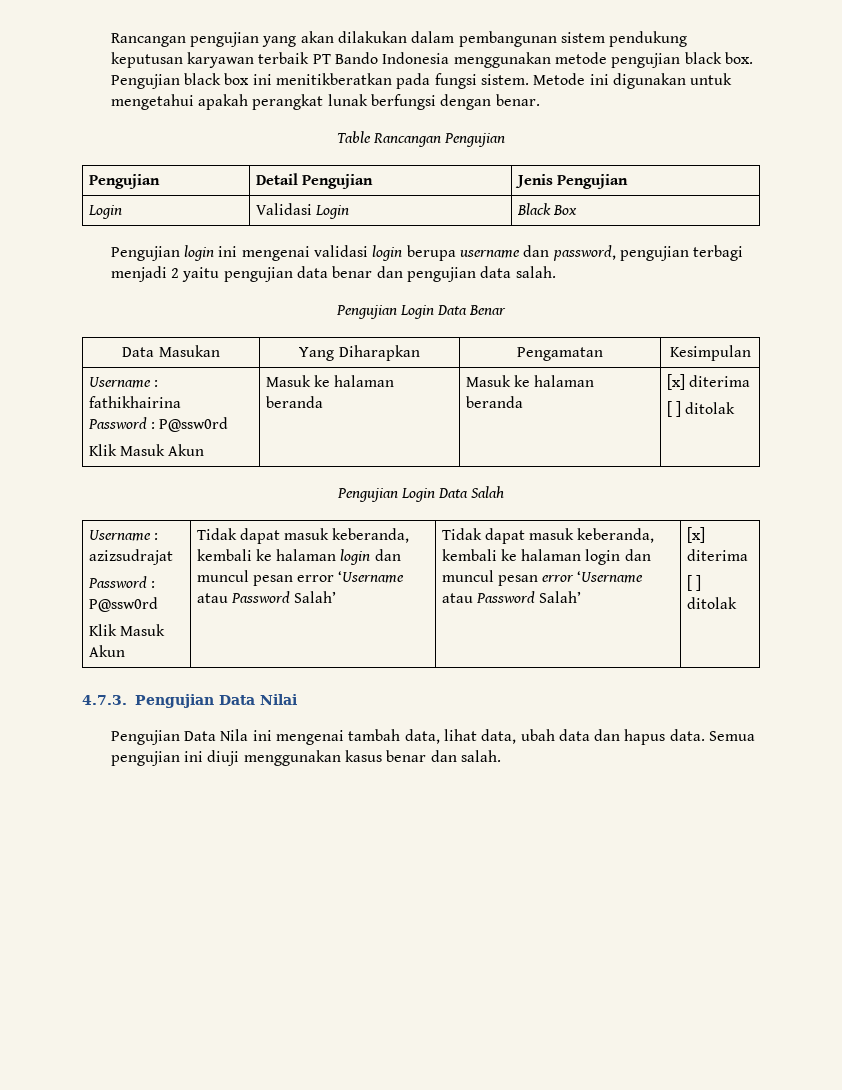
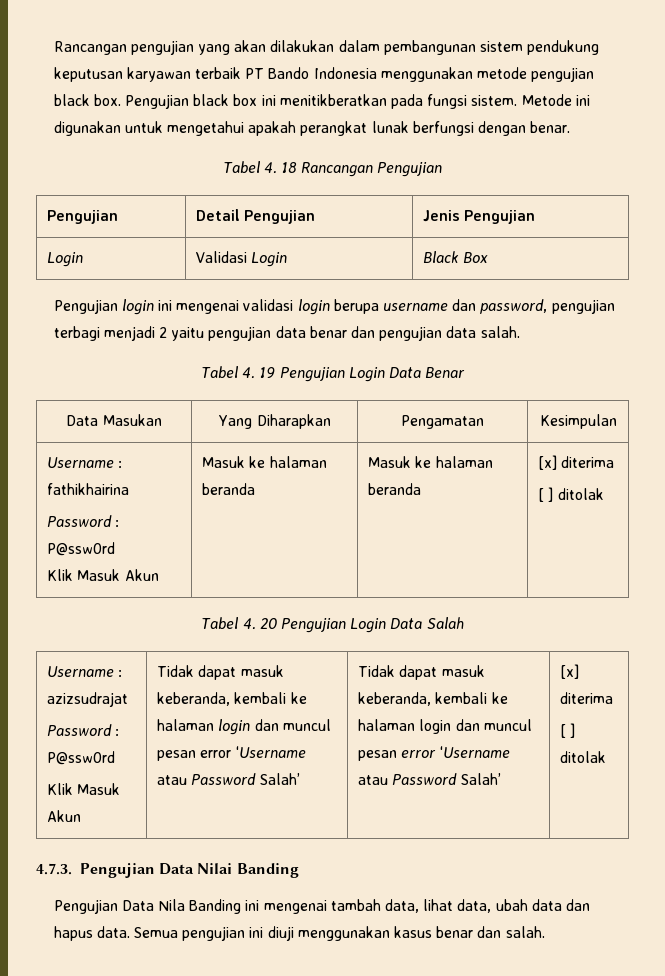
- Table Rancangan Pengujian
+ Tabel 4. 18 Rancangan Pengujian
- Pengujian Login Data Benar
+ Tabel 4. 19 Pengujian Login Data Benar
- Pengujian Login Data Salah
+ Tabel 4. 20 Pengujian Login Data Salah
- 4.7.3. Pengujian Data Nilai
+ 4.7.3. Pengujian Data Nilai Banding
- Pengujian Data Nila ini mengenai tambah data, lihat data, ubah data dan hapus data.
+ Pengujian Data Nila Banding ini mengenai tambah data, lihat data, ubah data dan hapus data.

